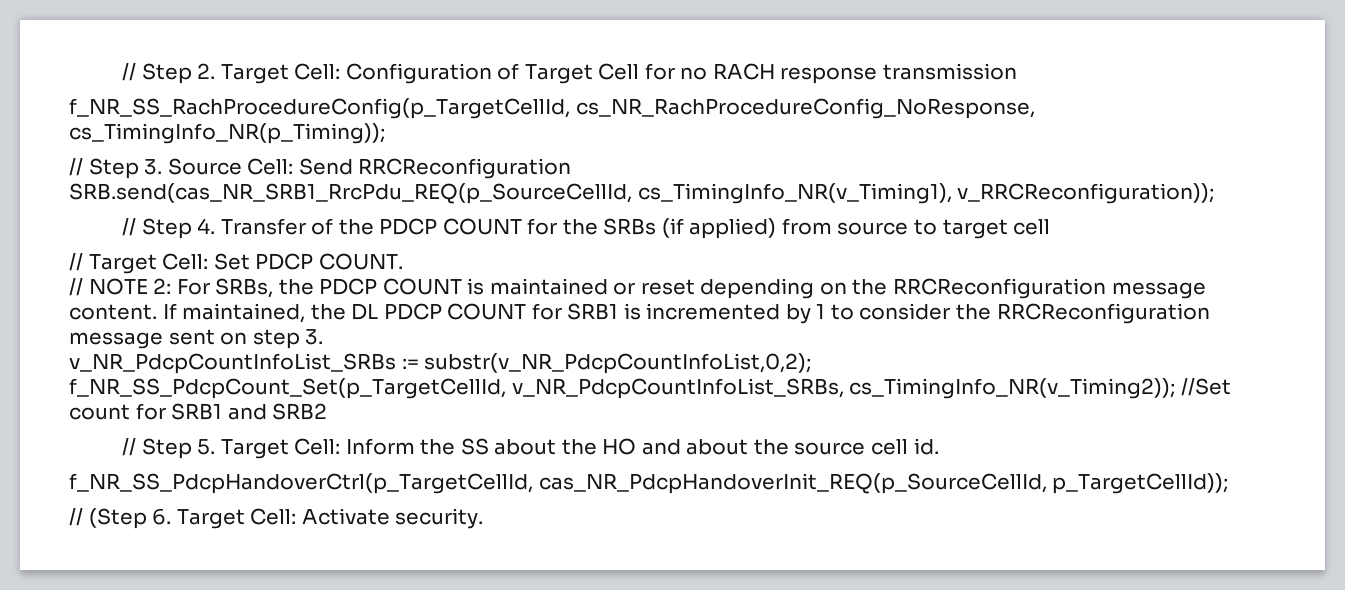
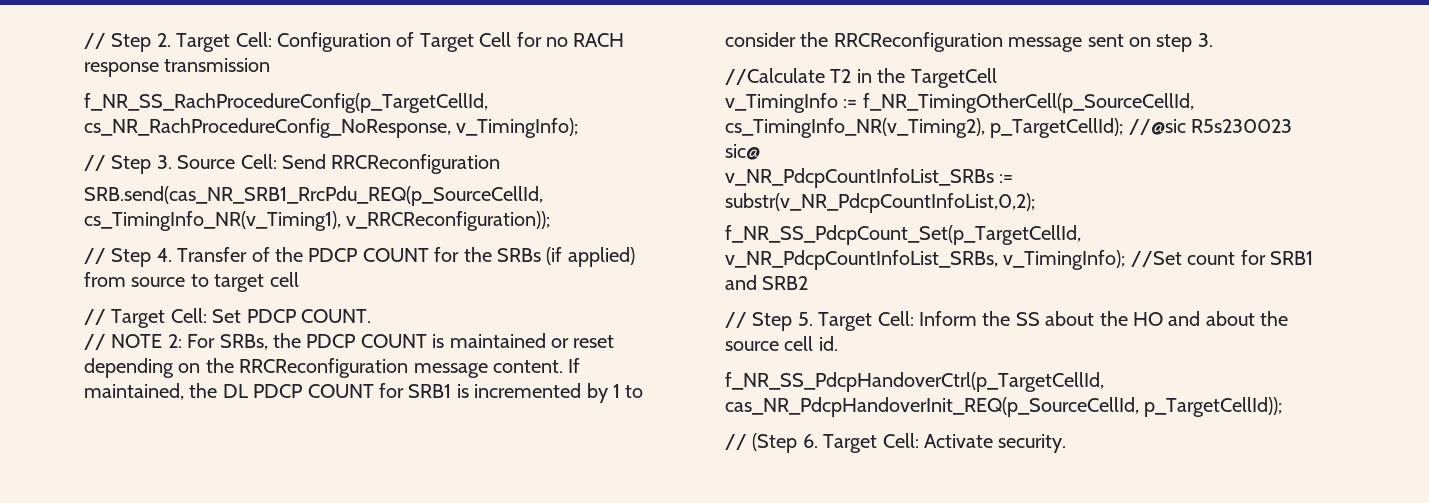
- f_NR_SS_RachProcedureConfig(p_TargetCellId, cs_NR_RachProcedureConfig_NoResponse, cs_TimingInfo_NR(p_Timing));
+ f_NR_SS_RachProcedureConfig(p_TargetCellId, cs_NR_RachProcedureConfig_NoResponse, v_TimingInfo);
+ //Calculate T2 in the TargetCell
+ v_TimingInfo := f_NR_TimingOtherCell(p_SourceCellId, cs_TimingInfo_NR(v_Timing2), p_TargetCellId); //@sic R5s230023 sic@
- f_NR_SS_PdcpCount_Set(p_TargetCellId, v_NR_PdcpCountInfoList_SRBs, cs_TimingInfo_NR(v_Timing2)); //Set count for SRB1 and SRB2
+ f_NR_SS_PdcpCount_Set(p_TargetCellId, v_NR_PdcpCountInfoList_SRBs, v_TimingInfo); //Set count for SRB1 and SRB2

